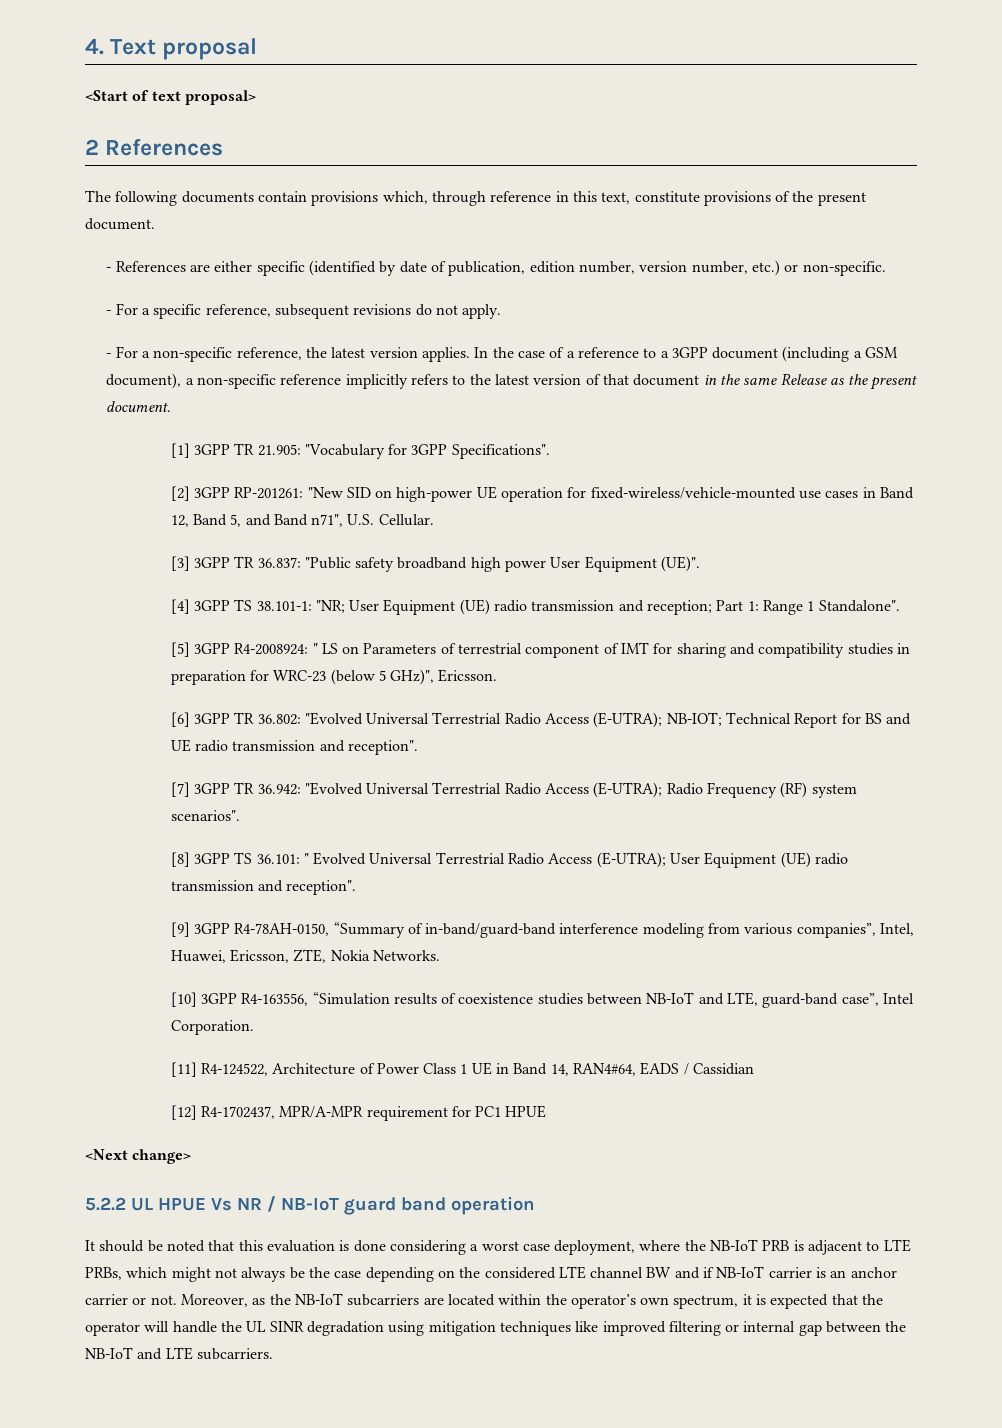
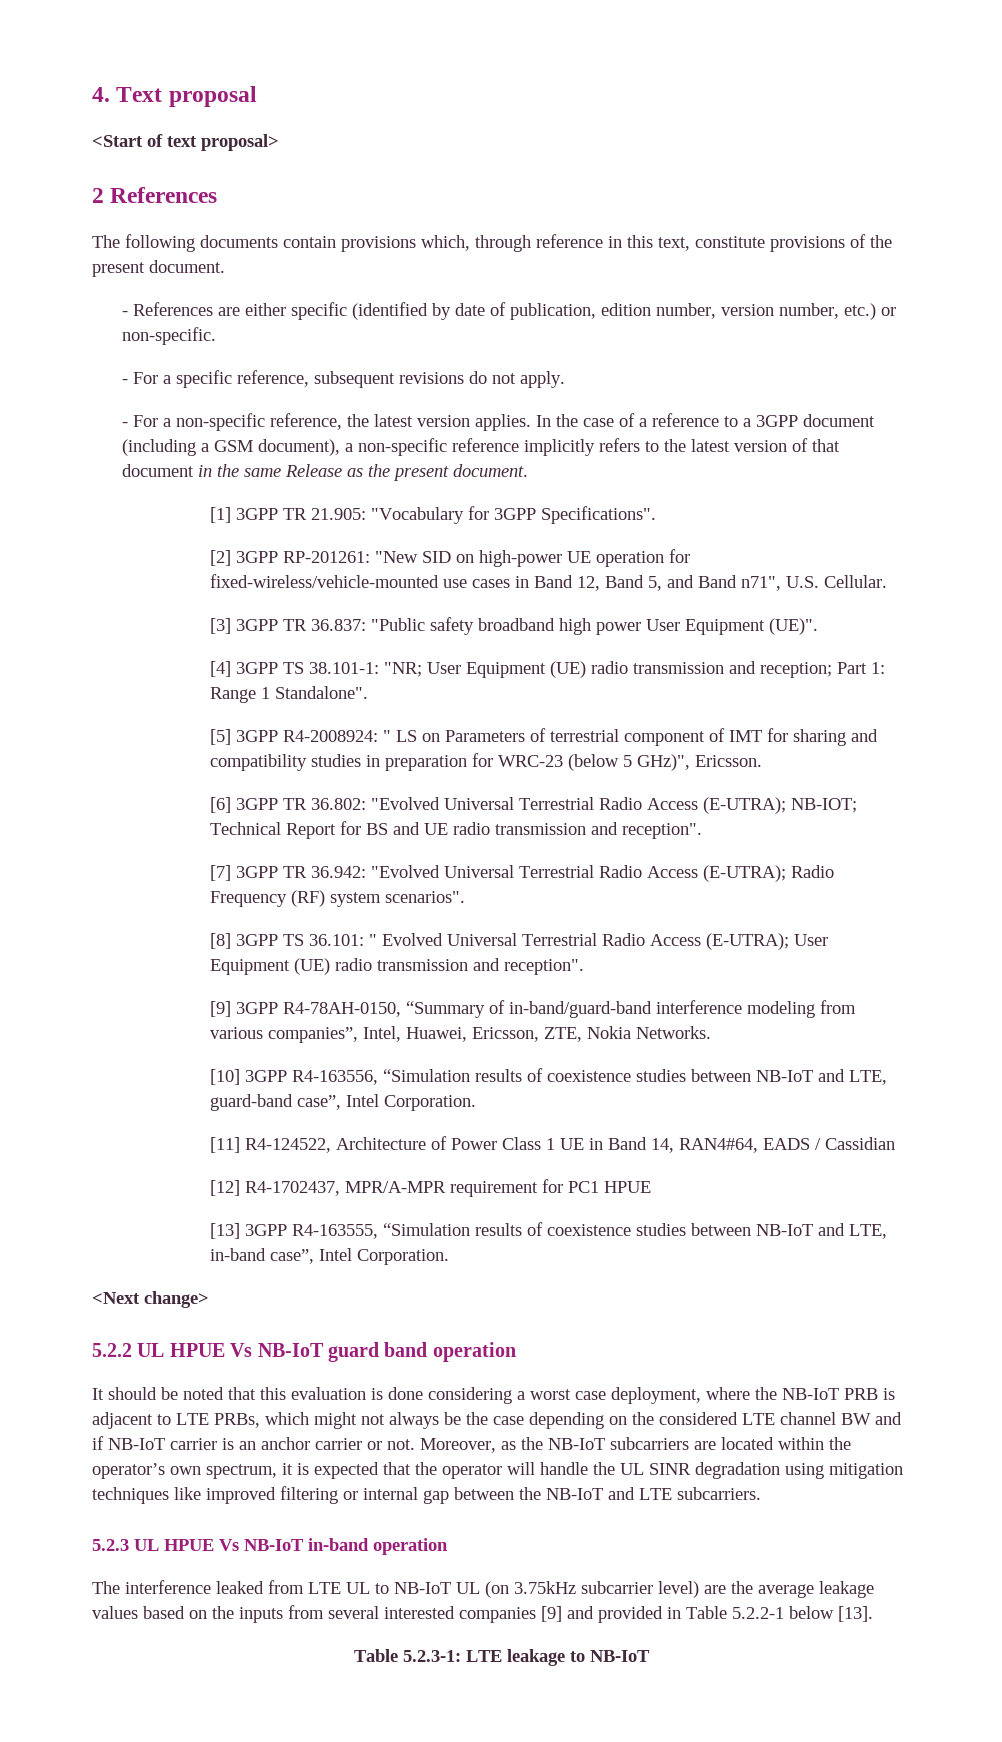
+ [13] 3GPP R4-163555, “Simulation results of coexistence studies between NB-IoT and LTE, in-band case”, Intel Corporation.
- 5.2.2 UL HPUE Vs NR / NB-IoT guard band operation
+ 5.2.2 UL HPUE Vs NB-IoT guard band operation
+ 5.2.3 UL HPUE Vs NB-IoT in-band operation
+ The interference leaked from LTE UL to NB-IoT UL (on 3.75kHz subcarrier level) are the average leakage values based on the inputs from several interested companies [9] and provided in Table 5.2.2-1 below [13].
+ Table 5.2.3-1: LTE leakage to NB-IoT

